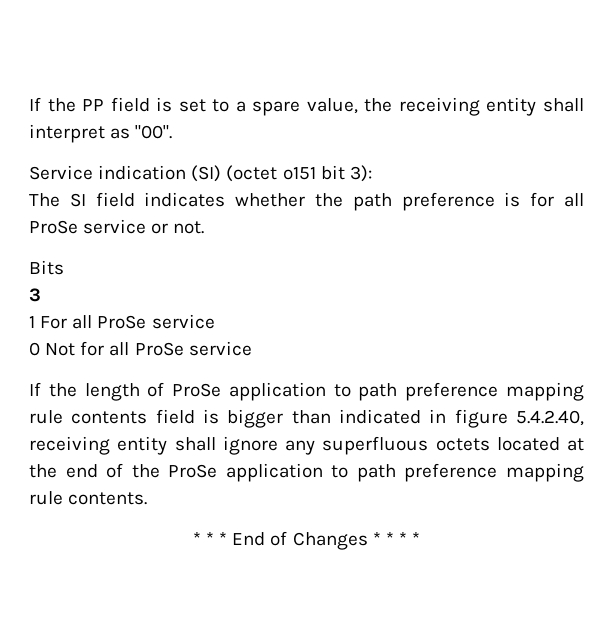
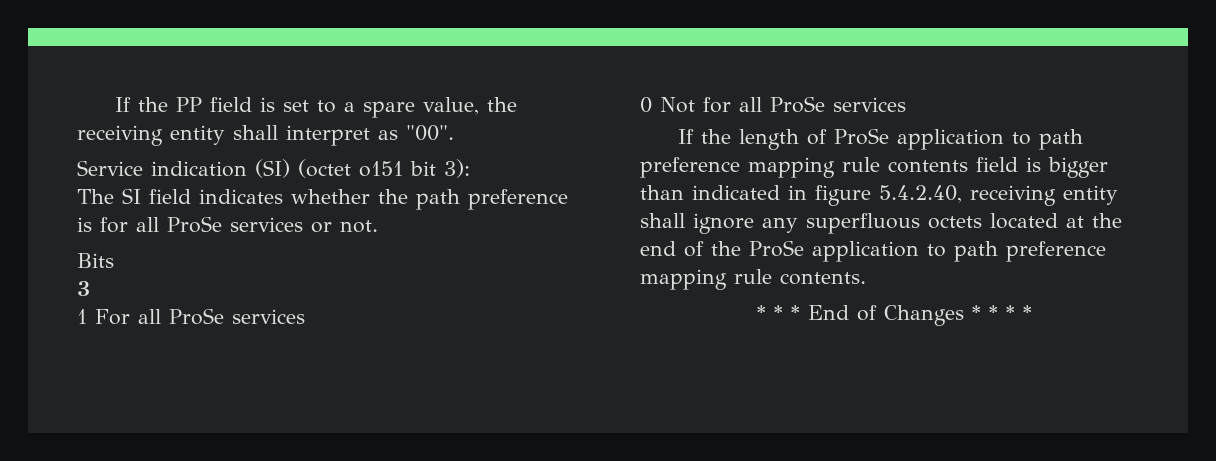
- The SI field indicates whether the path preference is for all ProSe service or not.
+ The SI field indicates whether the path preference is for all ProSe services or not.
- 1 For all ProSe service
+ 1 For all ProSe services
- 0 Not for all ProSe service
+ 0 Not for all ProSe services

